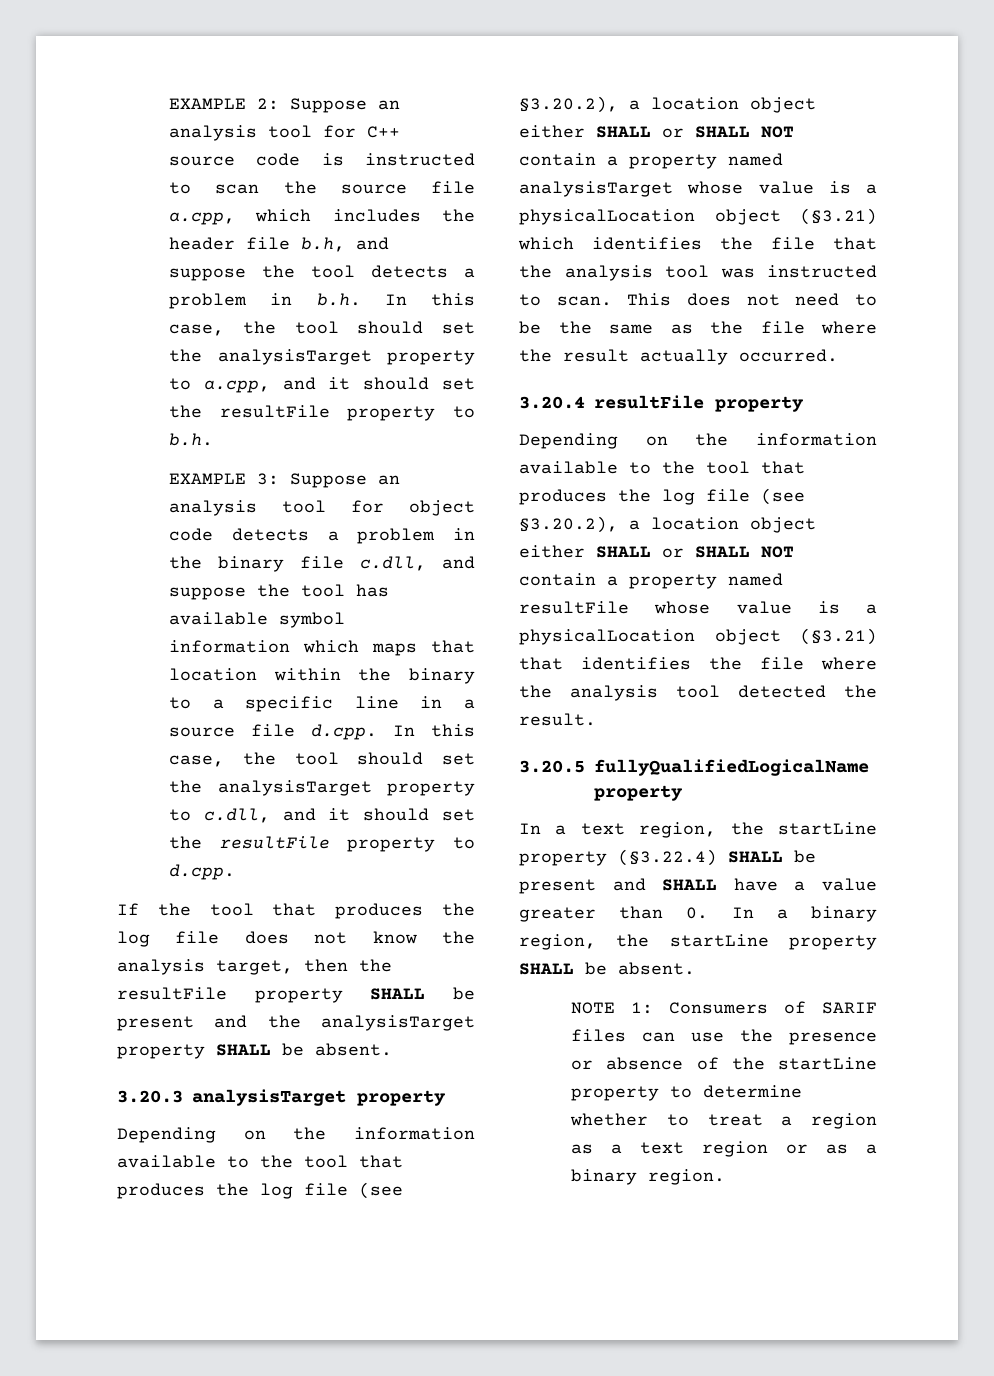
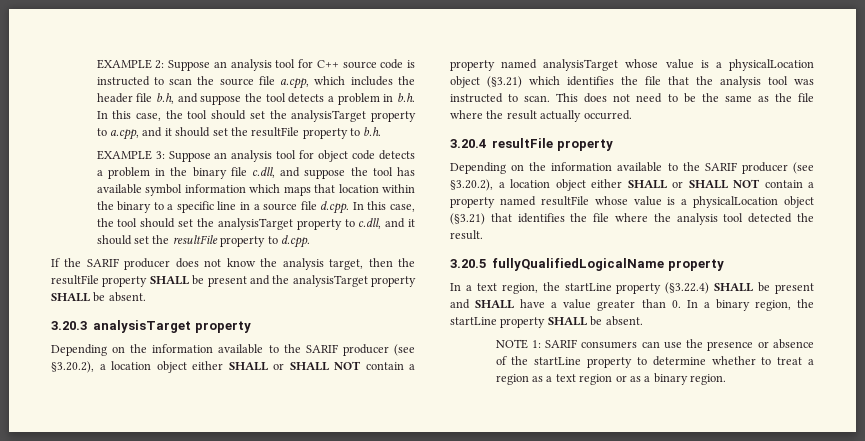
- If the tool that produces the log file does not know the analysis target, then the resultFile property SHALL be present and the analysisTarget property SHALL be absent.
+ If the SARIF producer does not know the analysis target, then the resultFile property SHALL be present and the analysisTarget property SHALL be absent.
- Depending on the information available to the tool that produces the log file (see §3.20.2), a location object either SHALL or SHALL NOT contain a property named analysisTarget whose value is a physicalLocation object (§3.21) which identifies the file that the analysis tool was instructed to scan.
+ Depending on the information available to the SARIF producer (see §3.20.2), a location object either SHALL or SHALL NOT contain a property named analysisTarget whose value is a physicalLocation object (§3.21) which identifies the file that the analysis tool was instructed to scan.
- Depending on the information available to the tool that produces the log file (see §3.20.2), a location object either SHALL or SHALL NOT contain a property named resultFile whose value is a physicalLocation object (§3.21) that identifies the file where the analysis tool detected the result.
+ Depending on the information available to the SARIF producer (see §3.20.2), a location object either SHALL or SHALL NOT contain a property named resultFile whose value is a physicalLocation object (§3.21) that identifies the file where the analysis tool detected the result.
- NOTE 1: Consumers of SARIF files can use the presence or absence of the startLine property to determine whether to treat a region as a text region or as a binary region.
+ NOTE 1: SARIF consumers can use the presence or absence of the startLine property to determine whether to treat a region as a text region or as a binary region.

